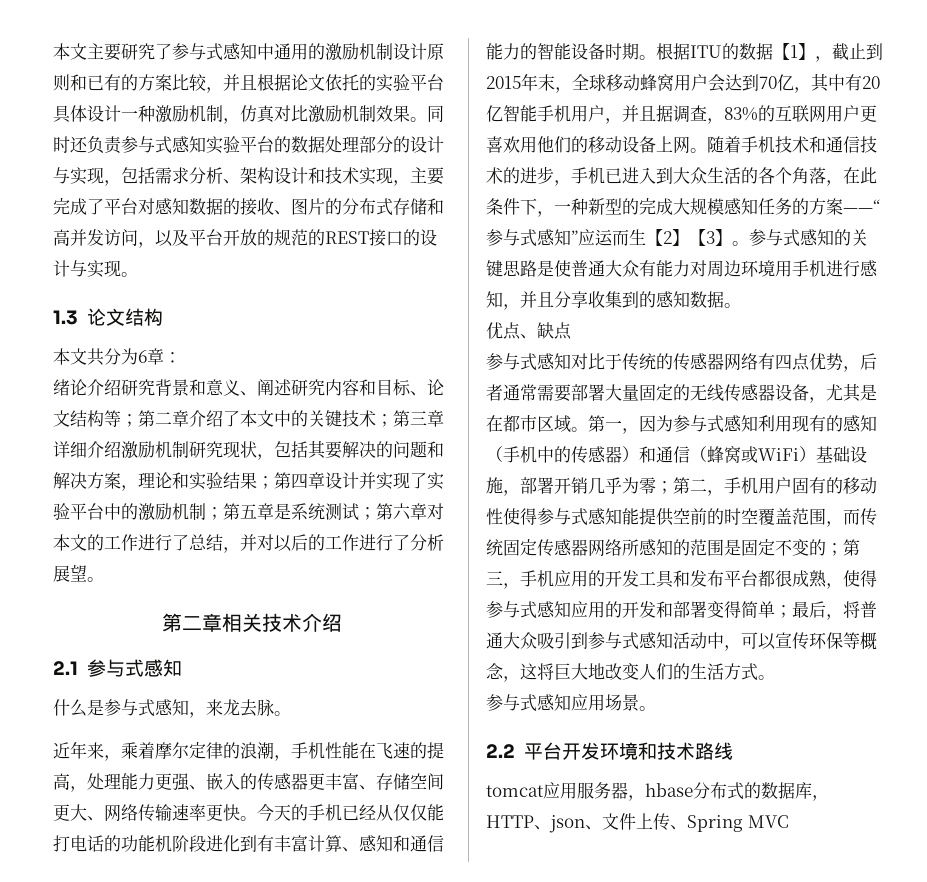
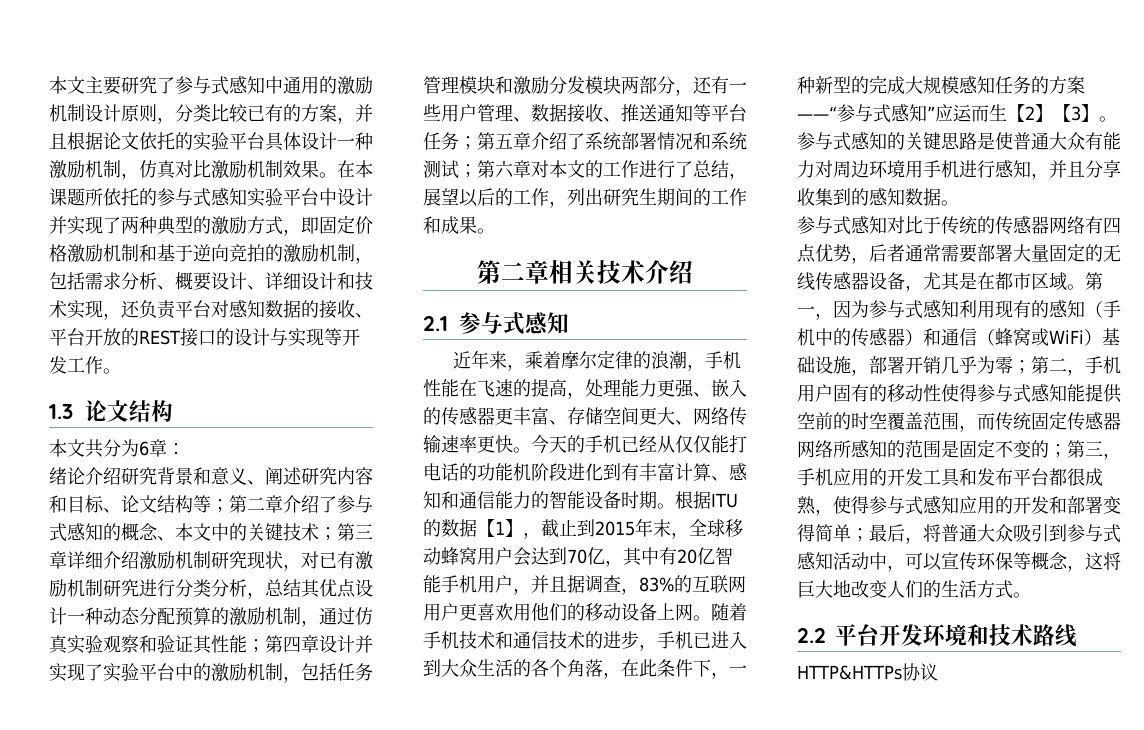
- 本文主要研究了参与式感知中通用的激励机制设计原则和已有的方案比较，并且根据论文依托的实验平台具体设计一种激励机制，仿真对比激励机制效果。
+ 本文主要研究了参与式感知中通用的激励机制设计原则，分类比较已有的方案，并且根据论文依托的实验平台具体设计一种激励机制，仿真对比激励机制效果。
- 同时还负责参与式感知实验平台的数据处理部分的设计与实现，包括需求分析、架构设计和技术实现，主要完成了平台对感知数据的接收、图片的分布式存储和高并发访问，以及平台开放的规范的REST接口的设计与实现。
+ 在本课题所依托的参与式感知实验平台中设计并实现了两种典型的激励方式，即固定价格激励机制和基于逆向竞拍的激励机制，包括需求分析、概要设计、详细设计和技术实现，还负责平台对感知数据的接收、平台开放的REST接口的设计与实现等开发工作。
- 绪论介绍研究背景和意义、阐述研究内容和目标、论文结构等；第二章介绍了本文中的关键技术；第三章详细介绍激励机制研究现状，包括其要解决的问题和解决方案，理论和实验结果；第四章设计并实现了实验平台中的激励机制；第五章是系统测试；第六章对本文的工作进行了总结，并对以后的工作进行了分析展望。
+ 绪论介绍研究背景和意义、阐述研究内容和目标、论文结构等；第二章介绍了参与式感知的概念、本文中的关键技术；第三章详细介绍激励机制研究现状，对已有激励机制研究进行分类分析，总结其优点设计一种动态分配预算的激励机制，通过仿真实验观察和验证其性能；第四章设计并实现了实验平台中的激励机制，包括任务管理模块和激励分发模块两部分，还有一些用户管理、数据接收、推送通知等平台任务；第五章介绍了系统部署情况和系统测试；第六章对本文的工作进行了总结，展望以后的工作，列出研究生期间的工作和成果。
- 什么是参与式感知，来龙去脉。
- 优点、缺点
- 参与式感知应用场景。
- tomcat应用服务器，hbase分布式的数据库，HTTP、json、文件上传、Spring MVC
+ HTTP&HTTPs协议

